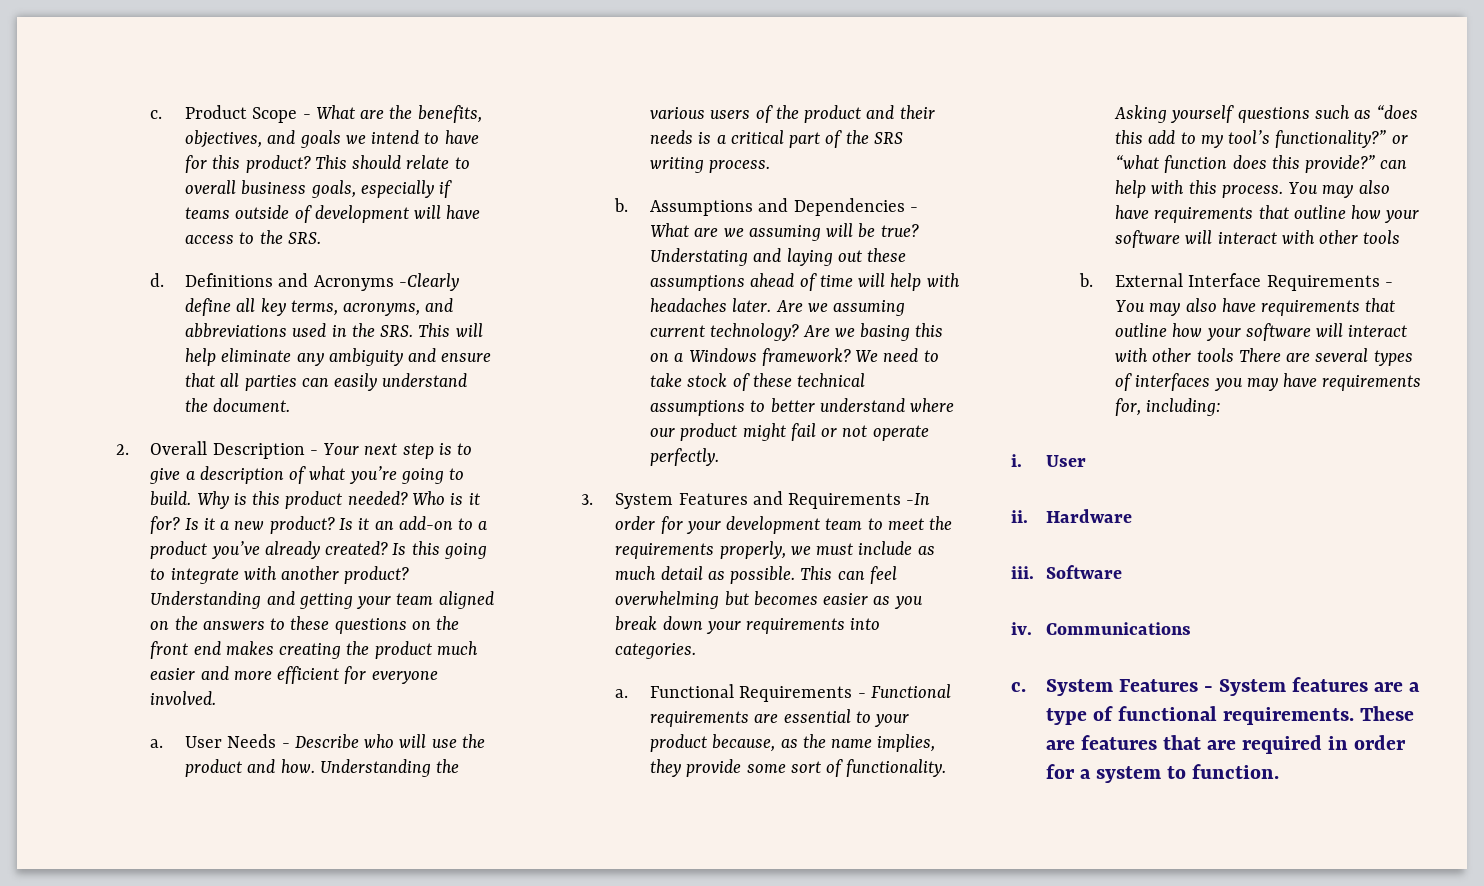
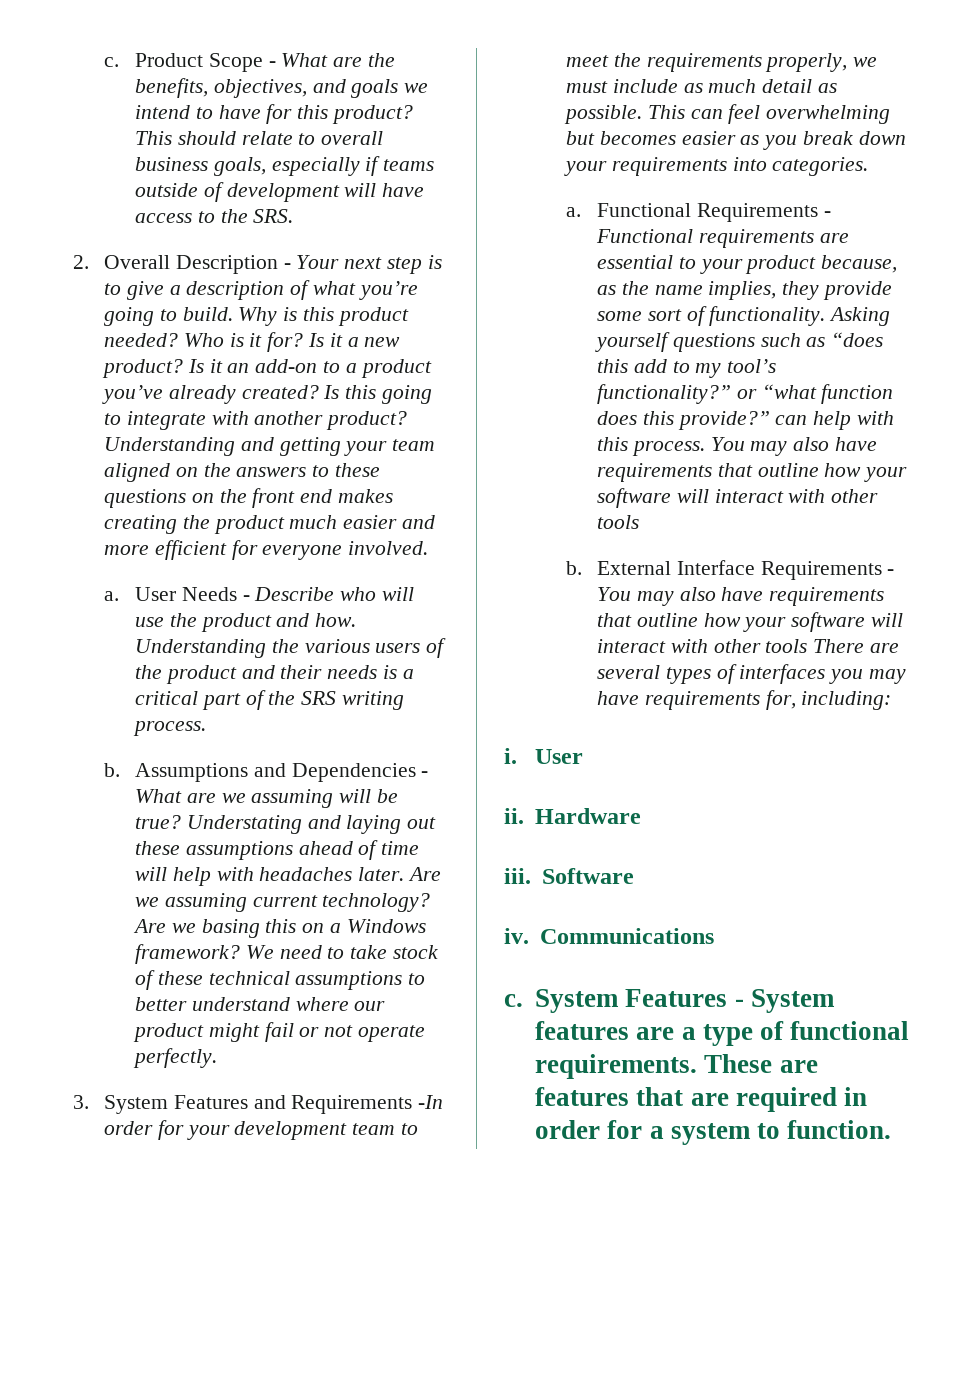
- d. Definitions and Acronyms -Clearly define all key terms, acronyms, and abbreviations used in the SRS. This will help eliminate any ambiguity and ensure that all parties can easily understand the document.

